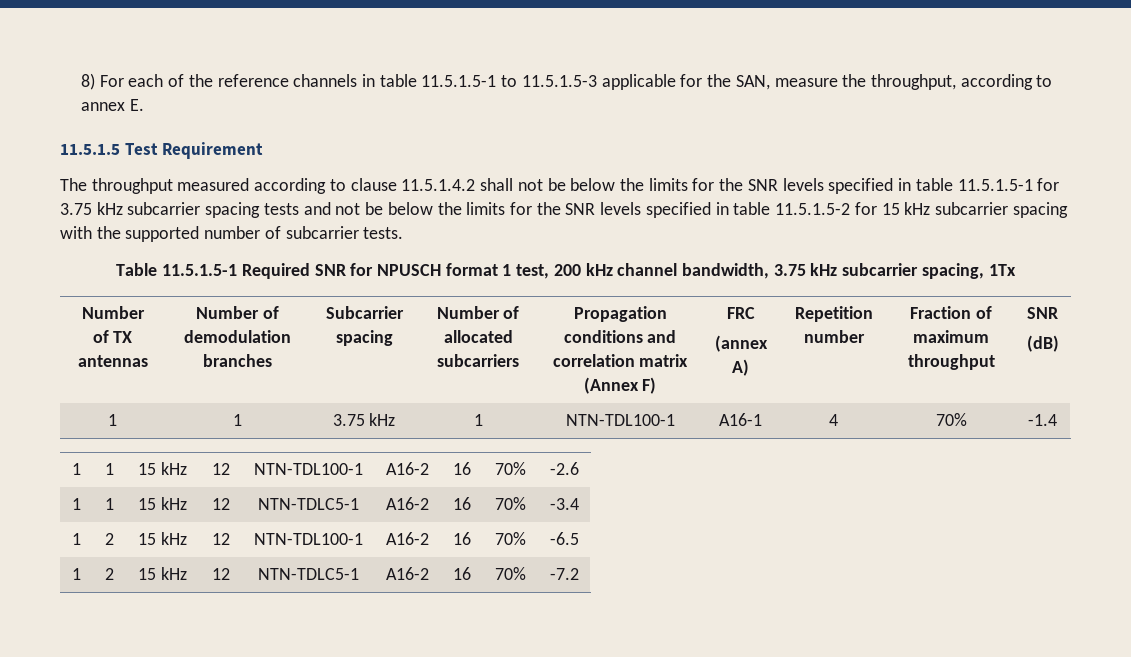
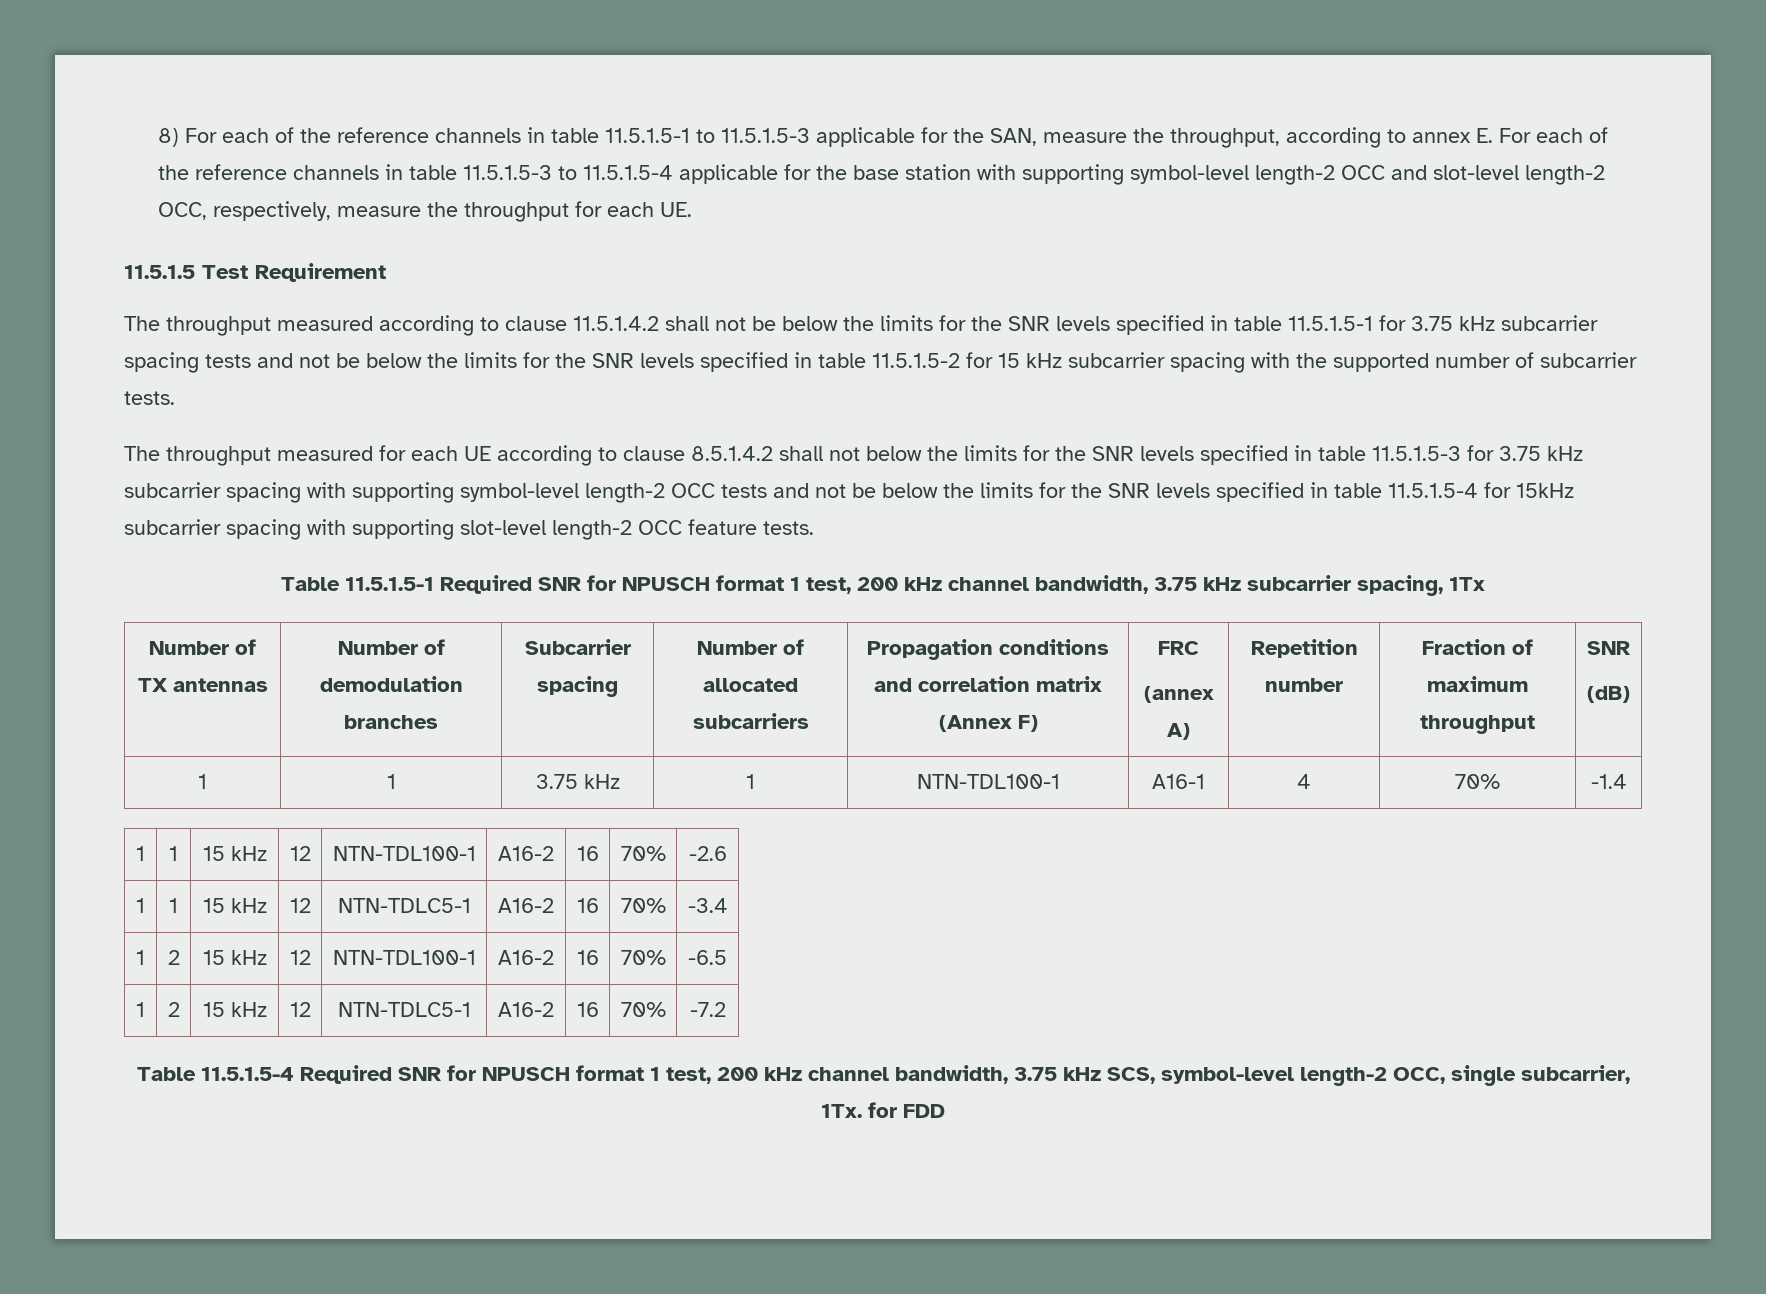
- 8) For each of the reference channels in table 11.5.1.5-1 to 11.5.1.5-3 applicable for the SAN, measure the throughput, according to annex E.
+ 8) For each of the reference channels in table 11.5.1.5-1 to 11.5.1.5-3 applicable for the SAN, measure the throughput, according to annex E. For each of the reference channels in table 11.5.1.5-3 to 11.5.1.5-4 applicable for the base station with supporting symbol-level length-2 OCC and slot-level length-2 OCC, respectively, measure the throughput for each UE.
+ The throughput measured for each UE according to clause 8.5.1.4.2 shall not below the limits for the SNR levels specified in table 11.5.1.5-3 for 3.75 kHz subcarrier spacing with supporting symbol-level length-2 OCC tests and not be below the limits for the SNR levels specified in table 11.5.1.5-4 for 15kHz subcarrier spacing with supporting slot-level length-2 OCC feature tests.
+ Table 11.5.1.5-4 Required SNR for NPUSCH format 1 test, 200 kHz channel bandwidth, 3.75 kHz SCS, symbol-level length-2 OCC, single subcarrier, 1Tx. for FDD

